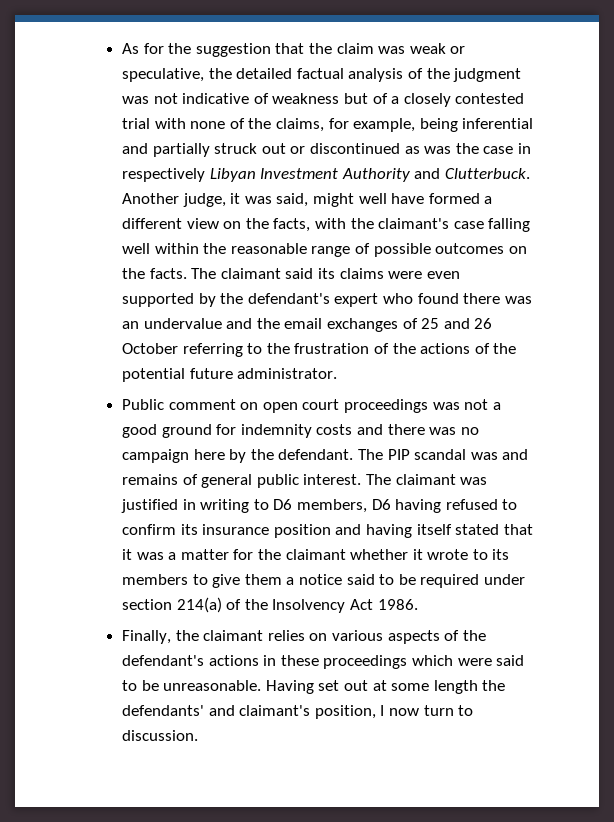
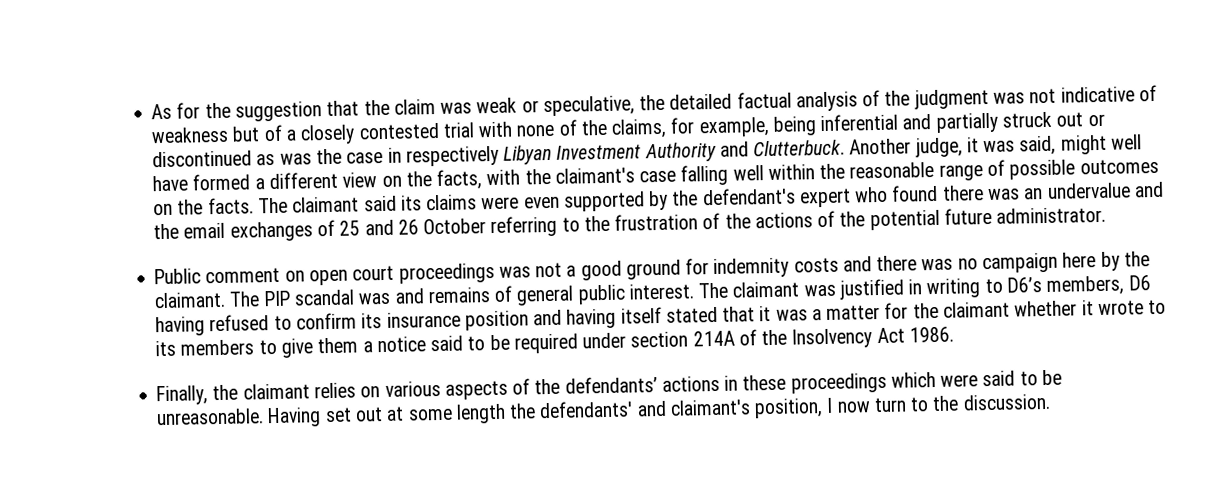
- Public comment on open court proceedings was not a good ground for indemnity costs and there was no campaign here by the defendant.
+ Public comment on open court proceedings was not a good ground for indemnity costs and there was no campaign here by the claimant.
- The claimant was justified in writing to D6 members, D6 having refused to confirm its insurance position and having itself stated that it was a matter for the claimant whether it wrote to its members to give them a notice said to be required under section 214(a) of the Insolvency Act 1986.
+ The claimant was justified in writing to D6’s members, D6 having refused to confirm its insurance position and having itself stated that it was a matter for the claimant whether it wrote to its members to give them a notice said to be required under section 214A of the Insolvency Act 1986.
- Finally, the claimant relies on various aspects of the defendant's actions in these proceedings which were said to be unreasonable.
+ Finally, the claimant relies on various aspects of the defendants’ actions in these proceedings which were said to be unreasonable.
- Having set out at some length the defendants' and claimant's position, I now turn to discussion.
+ Having set out at some length the defendants' and claimant's position, I now turn to the discussion.

